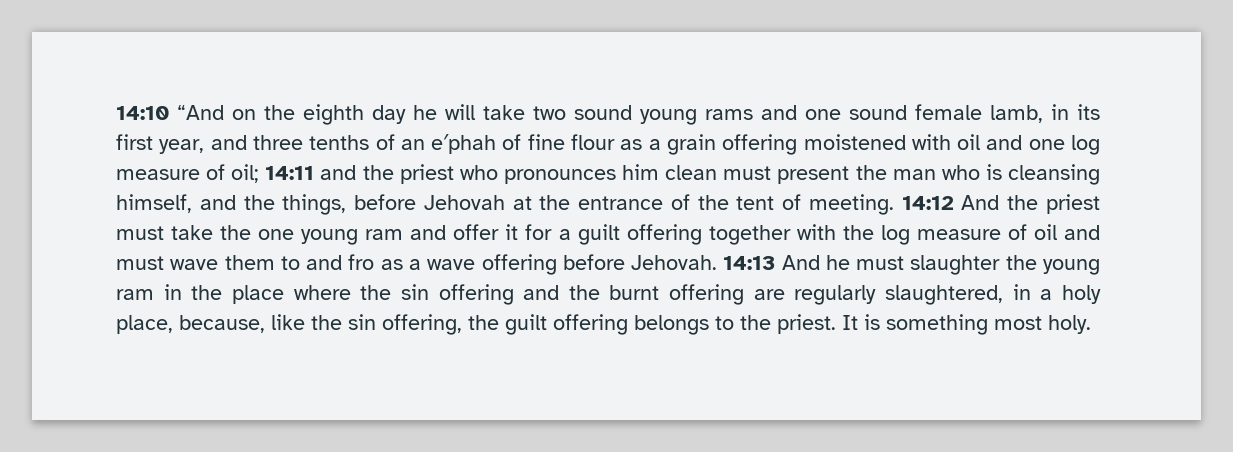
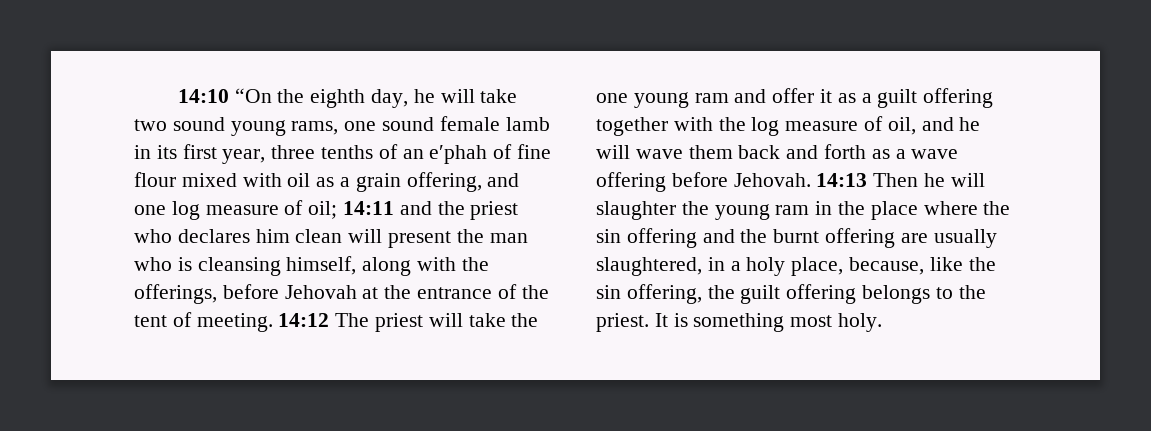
- 14:10 “And on the eighth day he will take two sound young rams and one sound female lamb, in its first year, and three tenths of an e′phah of fine flour as a grain offering moistened with oil and one log measure of oil; 14:11 and the priest who pronounces him clean must present the man who is cleansing himself, and the things, before Jehovah at the entrance of the tent of meeting.
+ 14:10 “On the eighth day, he will take two sound young rams, one sound female lamb in its first year, three tenths of an e′phah of fine flour mixed with oil as a grain offering, and one log measure of oil; 14:11 and the priest who declares him clean will present the man who is cleansing himself, along with the offerings, before Jehovah at the entrance of the tent of meeting.
- 14:12 And the priest must take the one young ram and offer it for a guilt offering together with the log measure of oil and must wave them to and fro as a wave offering before Jehovah.
+ 14:12 The priest will take the one young ram and offer it as a guilt offering together with the log measure of oil, and he will wave them back and forth as a wave offering before Jehovah.
- 14:13 And he must slaughter the young ram in the place where the sin offering and the burnt offering are regularly slaughtered, in a holy place, because, like the sin offering, the guilt offering belongs to the priest.
+ 14:13 Then he will slaughter the young ram in the place where the sin offering and the burnt offering are usually slaughtered, in a holy place, because, like the sin offering, the guilt offering belongs to the priest.

